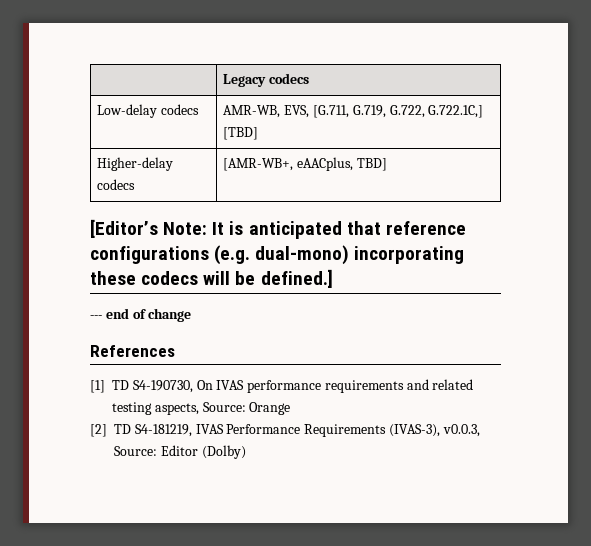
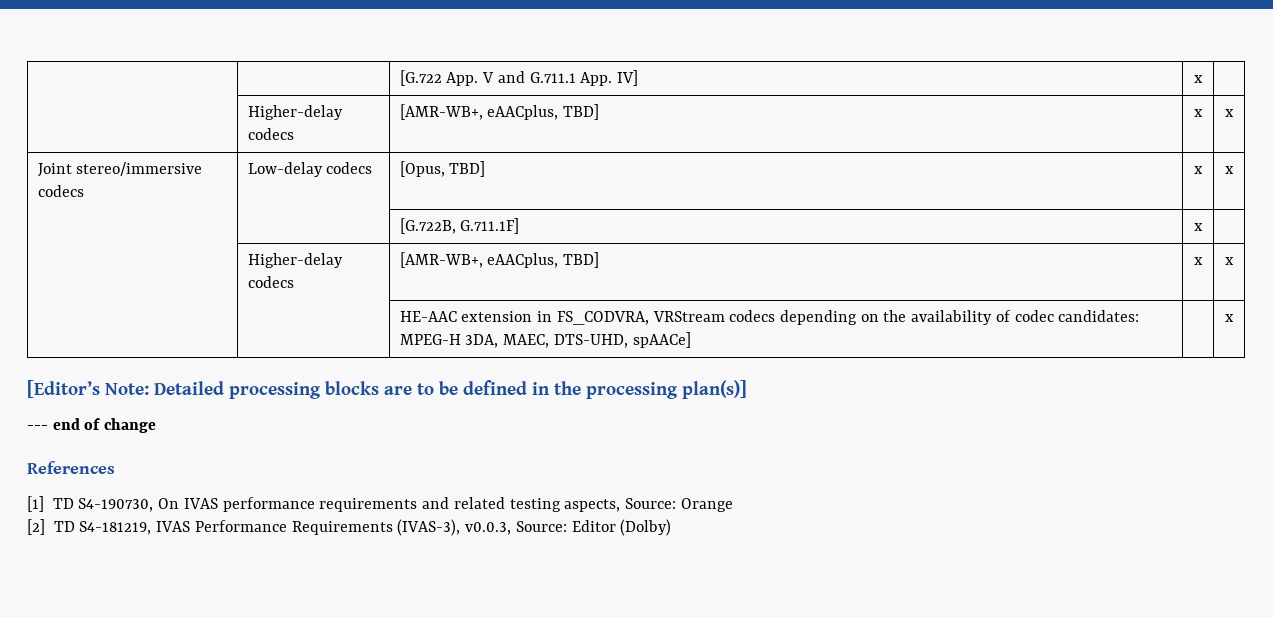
- | Legacy codecs
- Low-delay codecs | AMR-WB, EVS, [G.711, G.719, G.722, G.722.1C,] [TBD]
- Higher-delay codecs | [AMR-WB+, eAACplus, TBD]
- [Editor’s Note: It is anticipated that reference configurations (e.g. dual-mono) incorporating these codecs will be defined.]
+ | | [G.722 App. V and G.711.1 App. IV] | x |
+ | Higher-delay codecs | [AMR-WB+, eAACplus, TBD] | x | x
+ Joint stereo/immersive codecs | Low-delay codecs | [Opus, TBD] | x | x
+ | | [G.722B, G.711.1F] | x |
+ | Higher-delay codecs | [AMR-WB+, eAACplus, TBD] | x | x
+ | | HE-AAC extension in FS_CODVRA, VRStream codecs depending on the availability of codec candidates: MPEG-H 3DA, MAEC, DTS-UHD, spAACe] | | x
+ [Editor’s Note: Detailed processing blocks are to be defined in the processing plan(s)]

